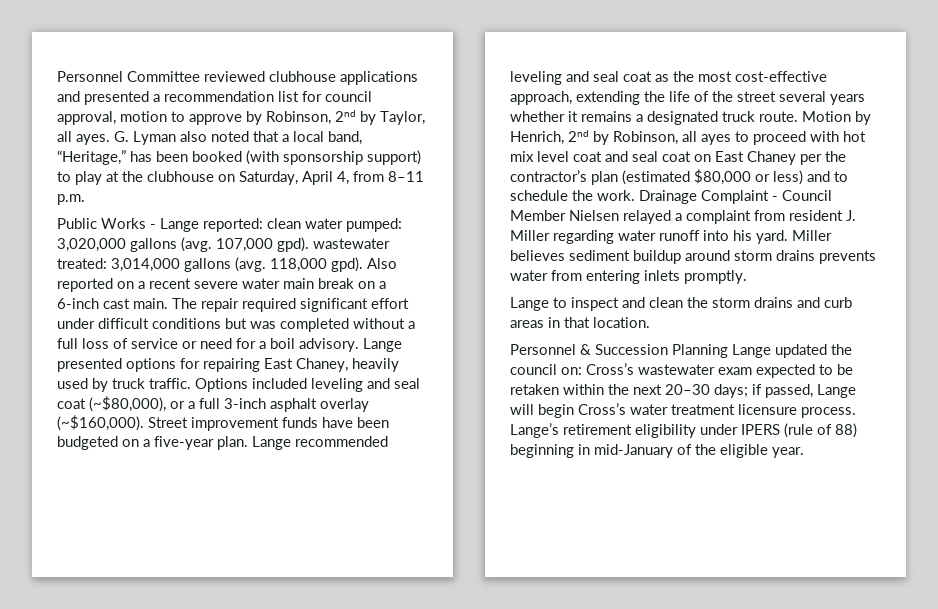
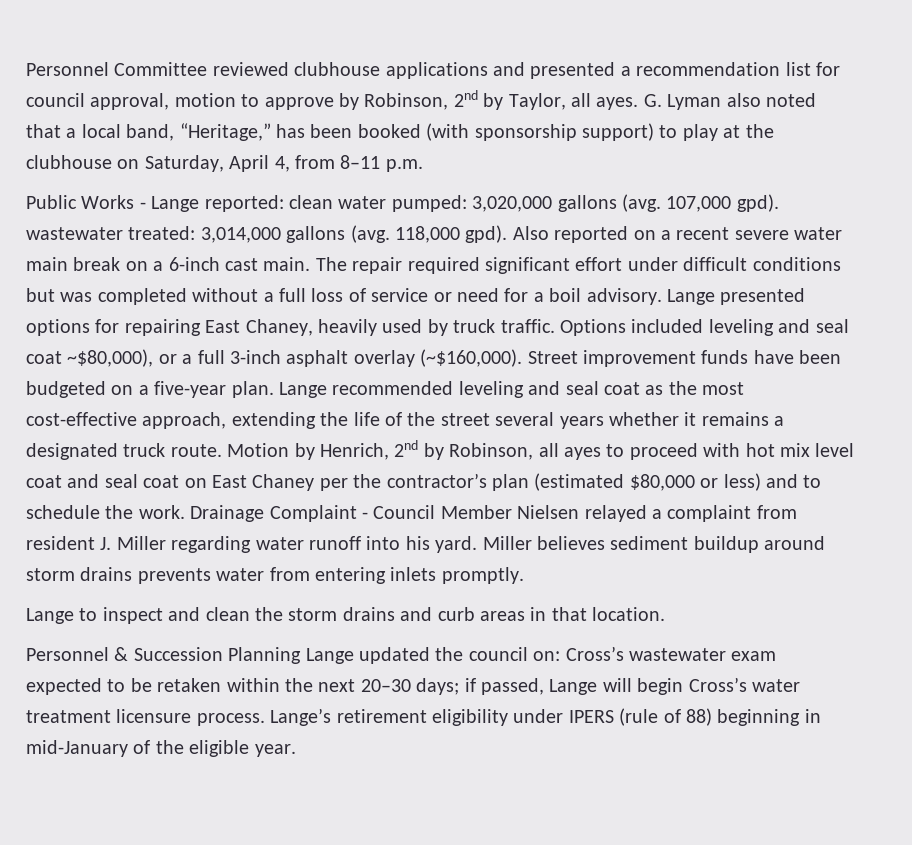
- Options included leveling and seal coat (~$80,000), or a full 3-inch asphalt overlay (~$160,000).
+ Options included leveling and seal coat ~$80,000), or a full 3-inch asphalt overlay (~$160,000).

